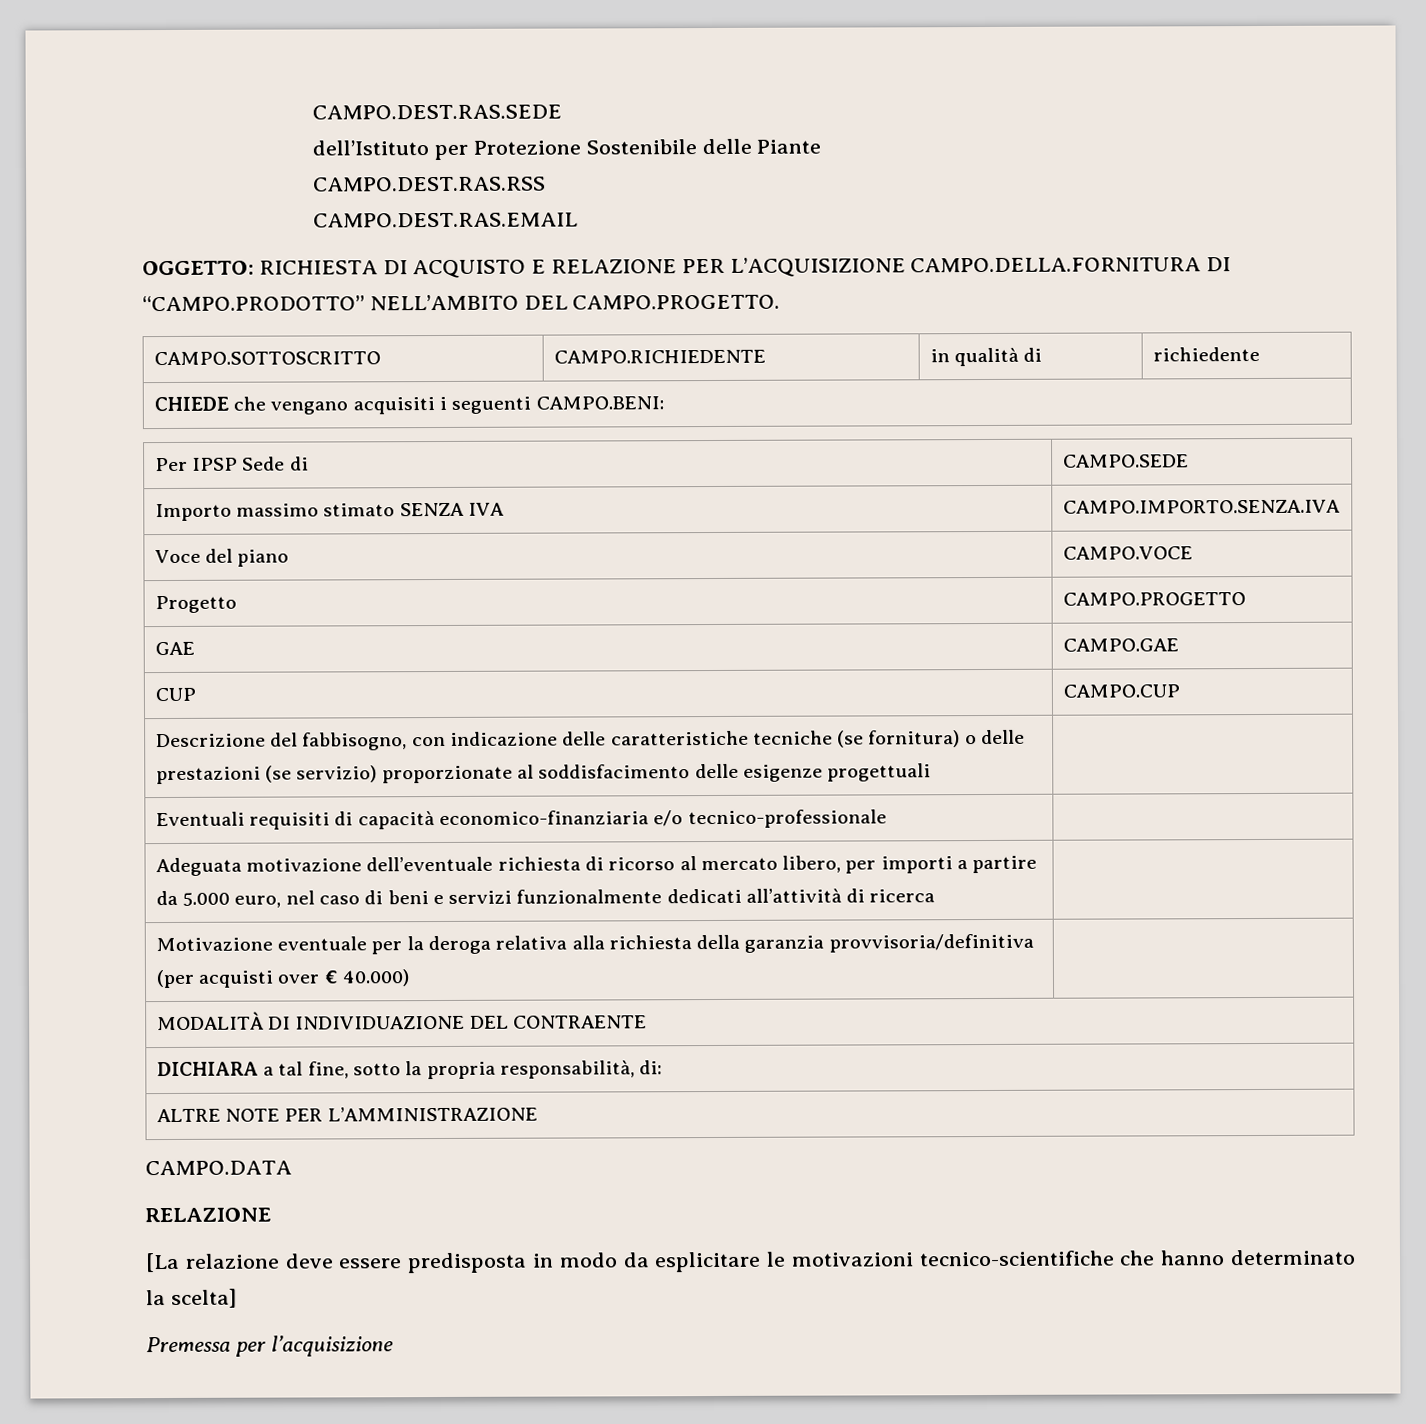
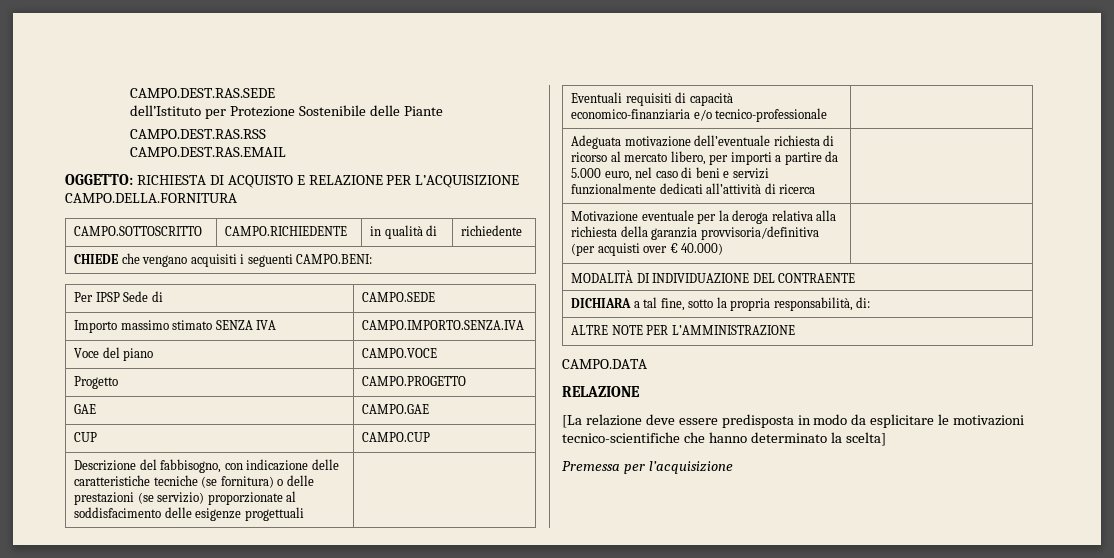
- OGGETTO: RICHIESTA DI ACQUISTO E RELAZIONE PER L’ACQUISIZIONE CAMPO.DELLA.FORNITURA DI “CAMPO.PRODOTTO” NELL’AMBITO DEL CAMPO.PROGETTO.
+ OGGETTO: RICHIESTA DI ACQUISTO E RELAZIONE PER L’ACQUISIZIONE CAMPO.DELLA.FORNITURA

